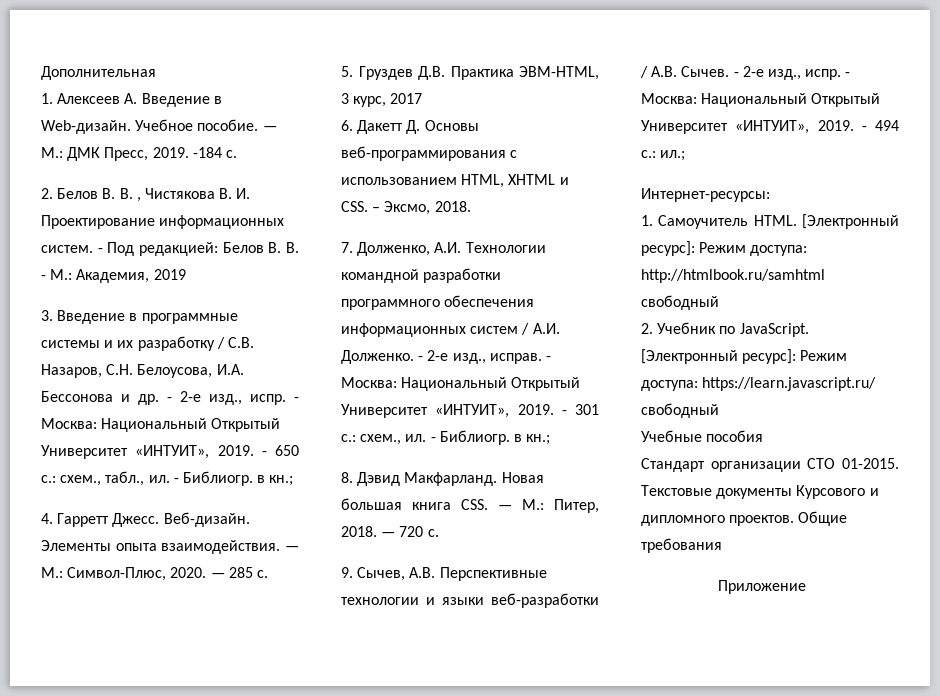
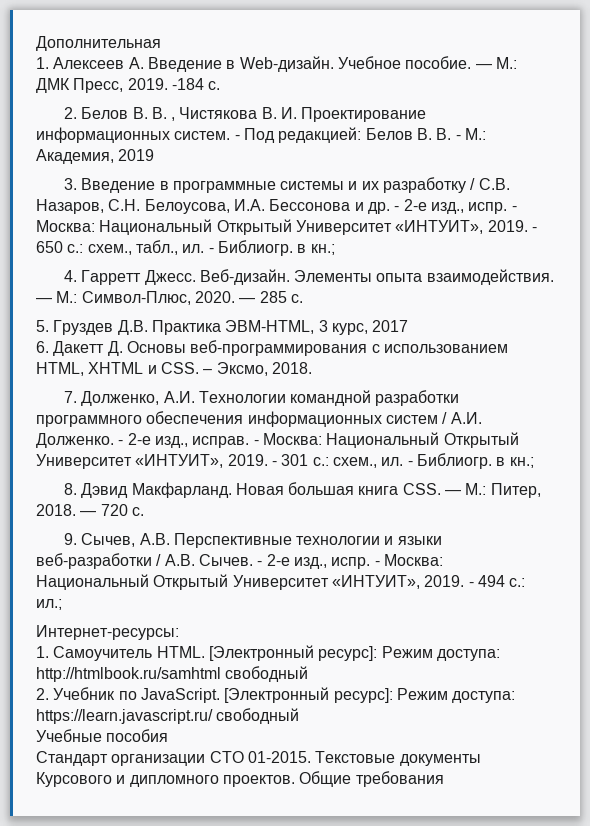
- Приложение

